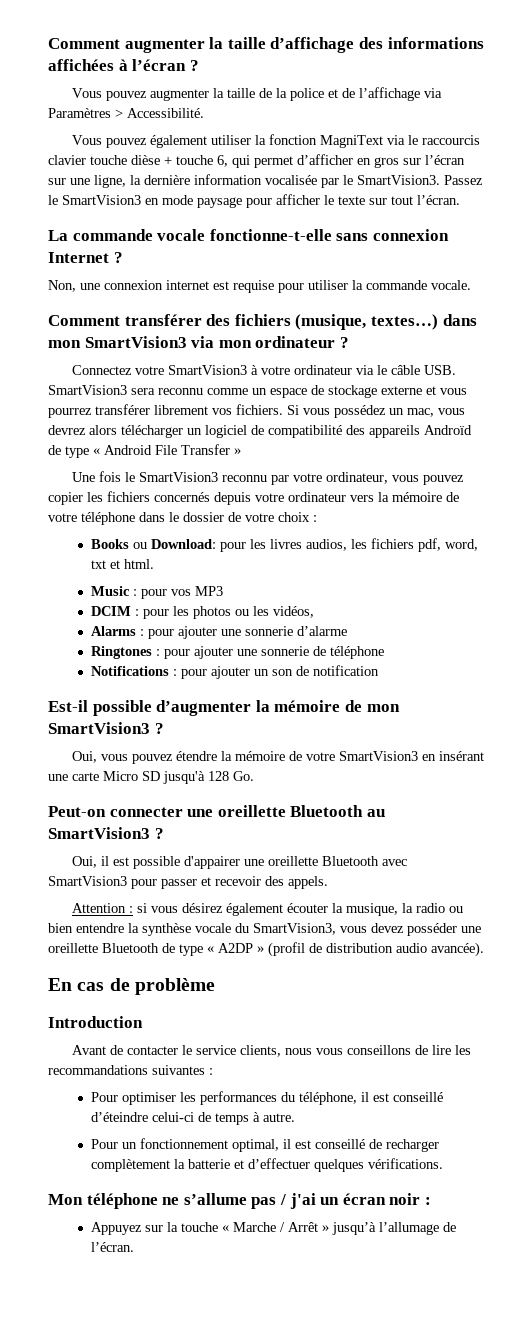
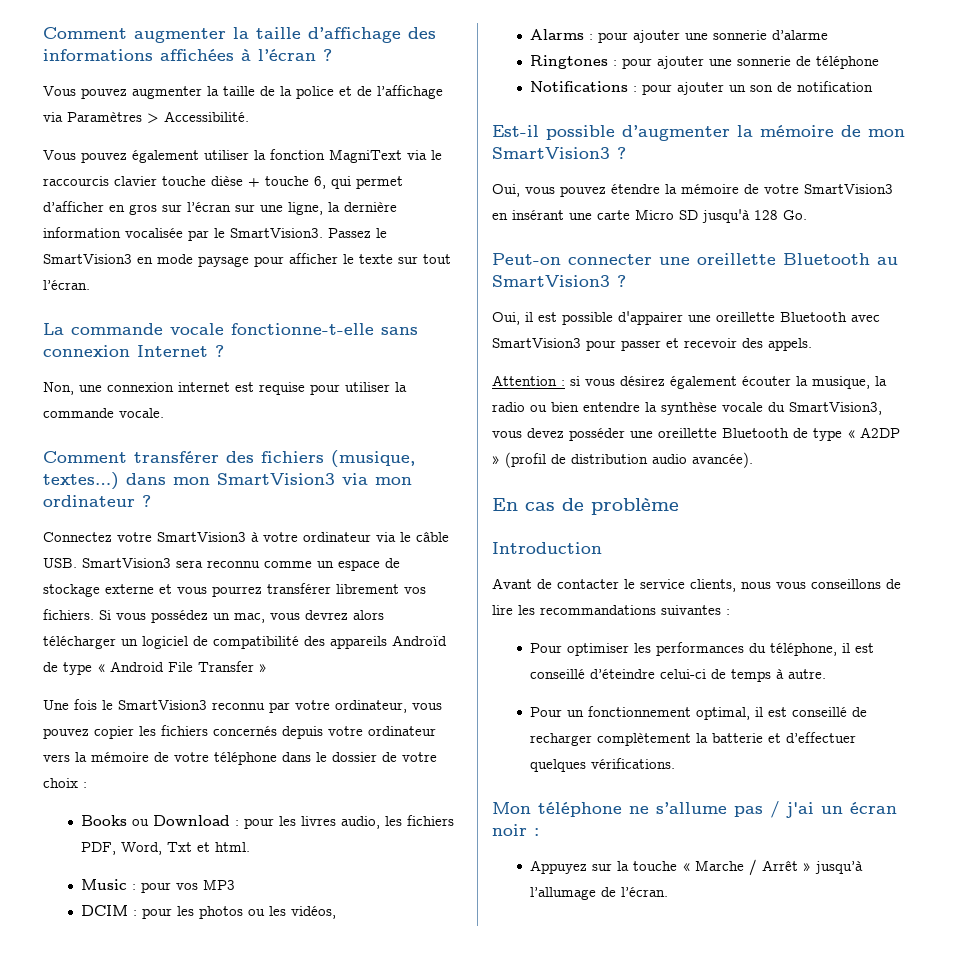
- Books ou Download: pour les livres audios, les fichiers pdf, word, txt et html.
+ Books ou Download : pour les livres audio, les fichiers PDF, Word, Txt et html.

